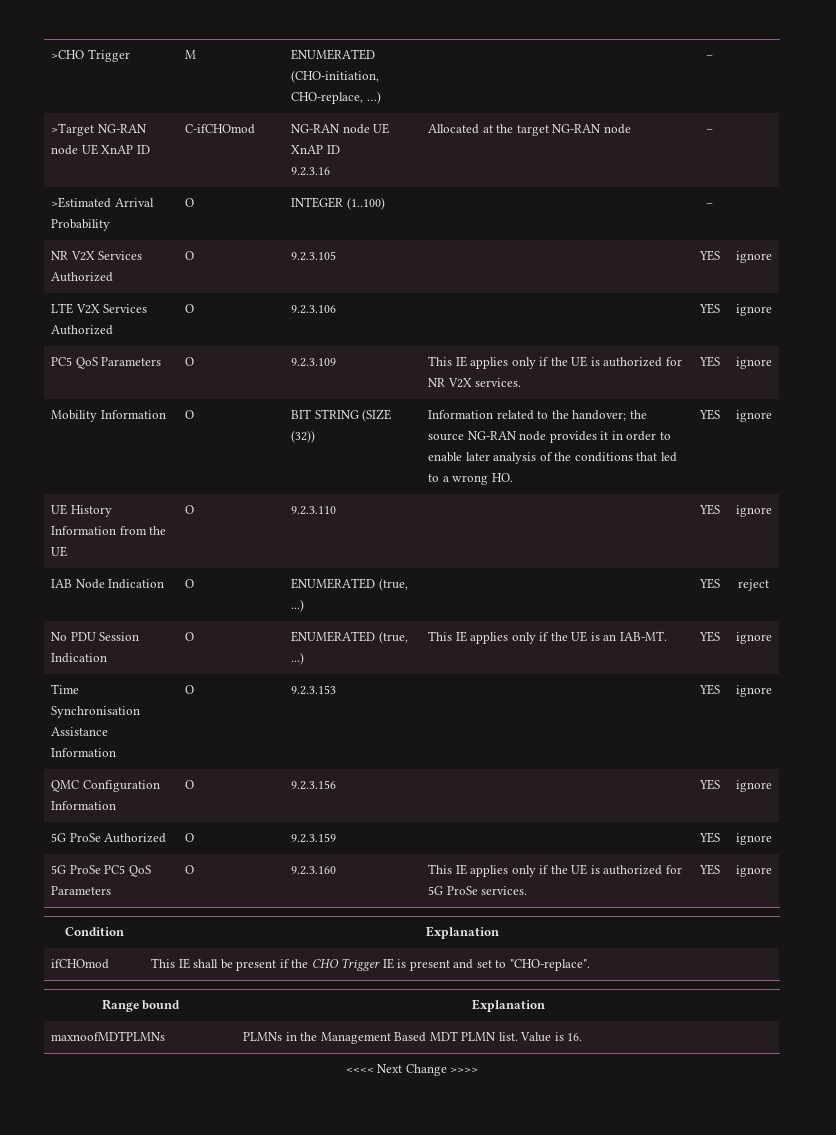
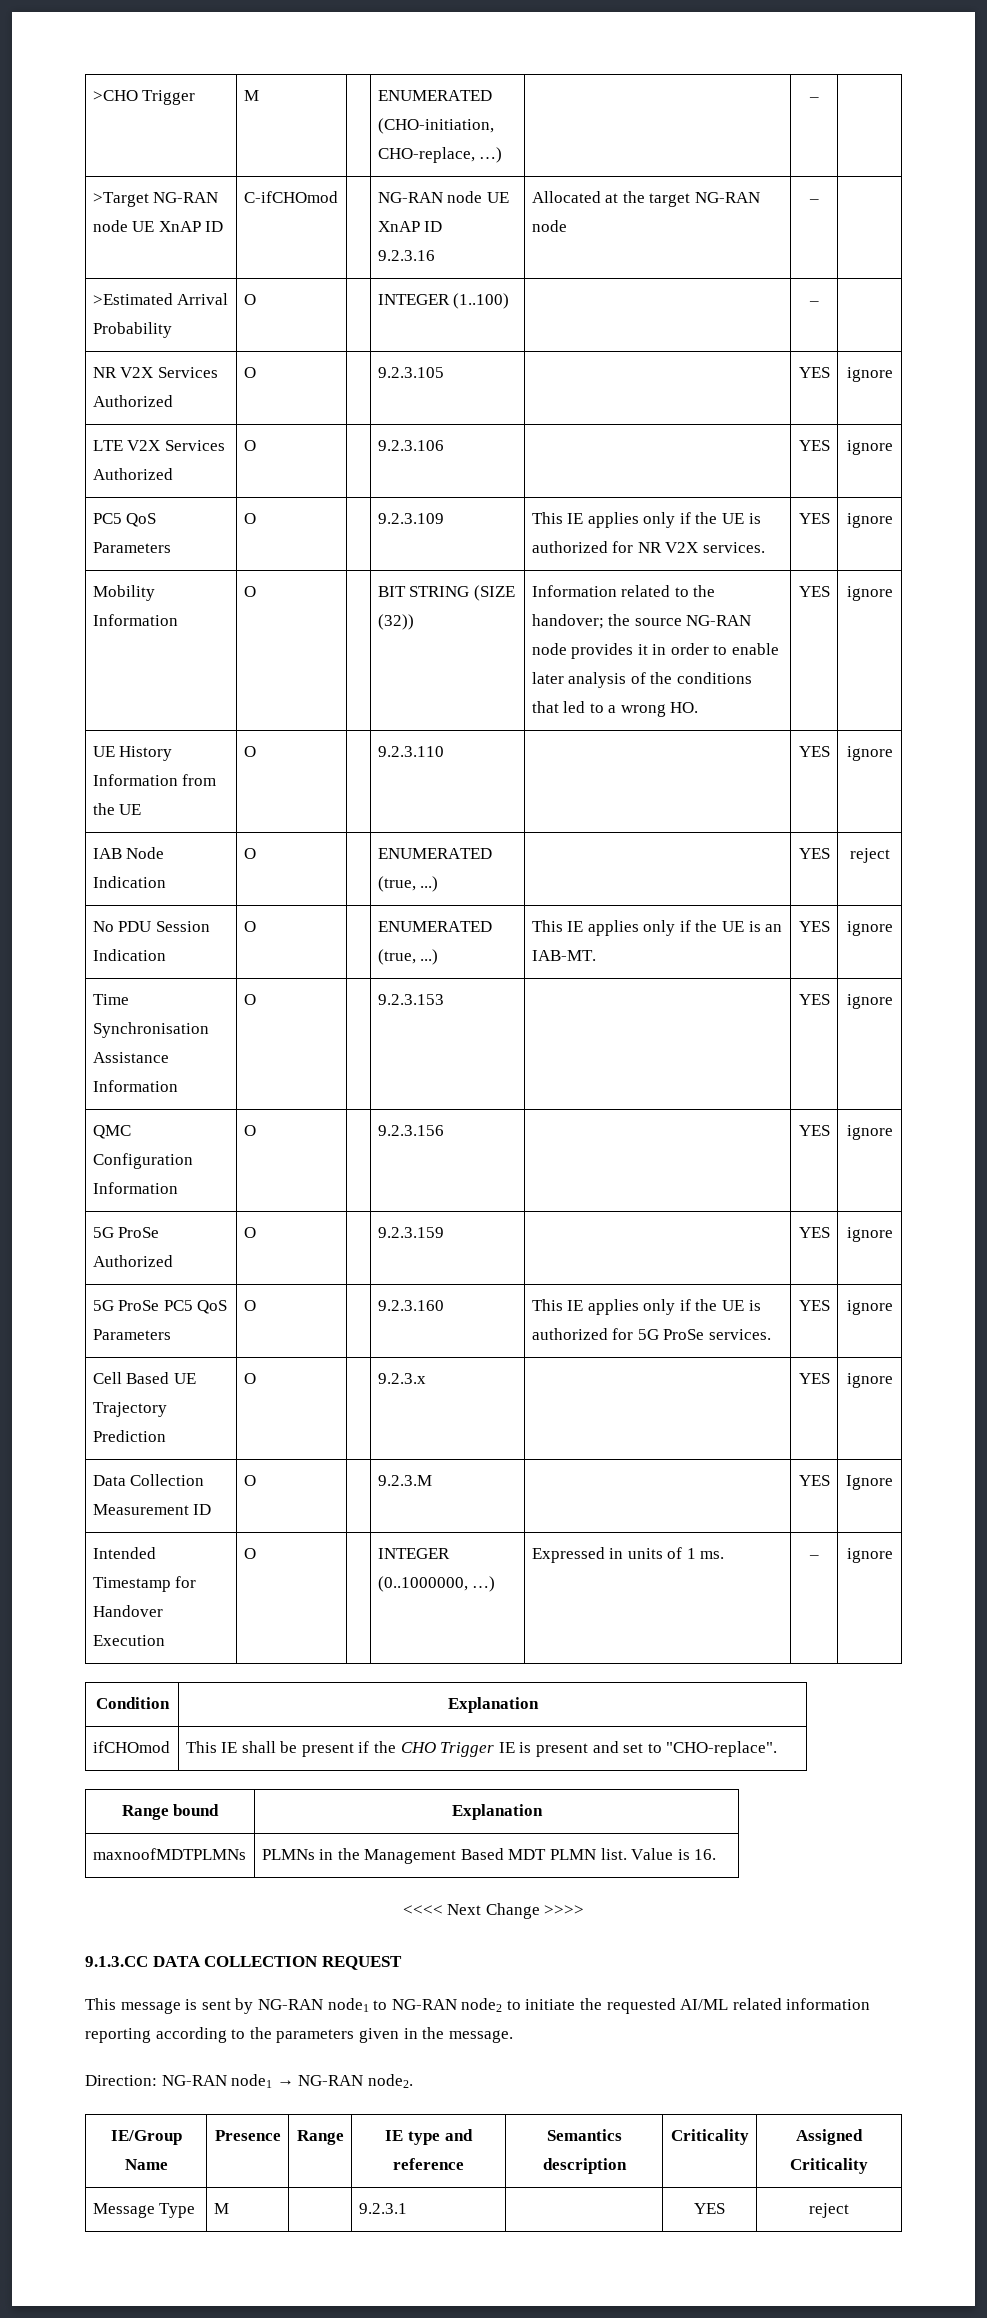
+ Cell Based UE Trajectory Prediction | O | | 9.2.3.x | | YES | ignore
+ Data Collection Measurement ID | O | | 9.2.3.M | | YES | Ignore
+ Intended Timestamp for Handover Execution | O | | INTEGER (0..1000000, …) | Expressed in units of 1 ms. | – | ignore
+ 9.1.3.CC DATA COLLECTION REQUEST
+ This message is sent by NG-RAN node1 to NG-RAN node2 to initiate the requested AI/ML related information reporting according to the parameters given in the message.
+ Direction: NG-RAN node1 → NG-RAN node2.
+ IE/Group Name | Presence | Range | IE type and reference | Semantics description | Criticality | Assigned Criticality
+ Message Type | M | | 9.2.3.1 | | YES | reject

